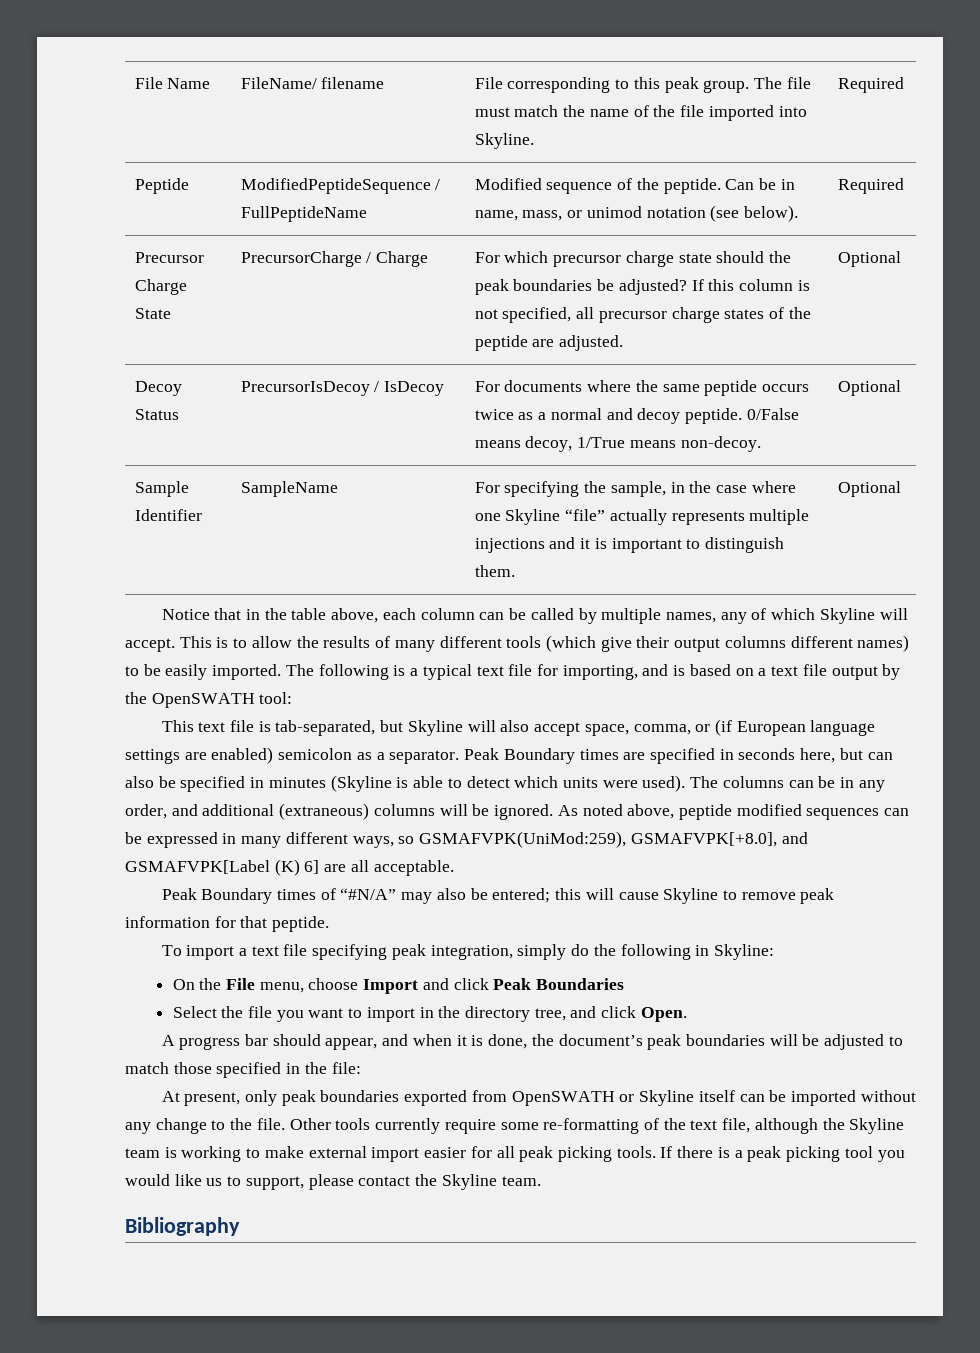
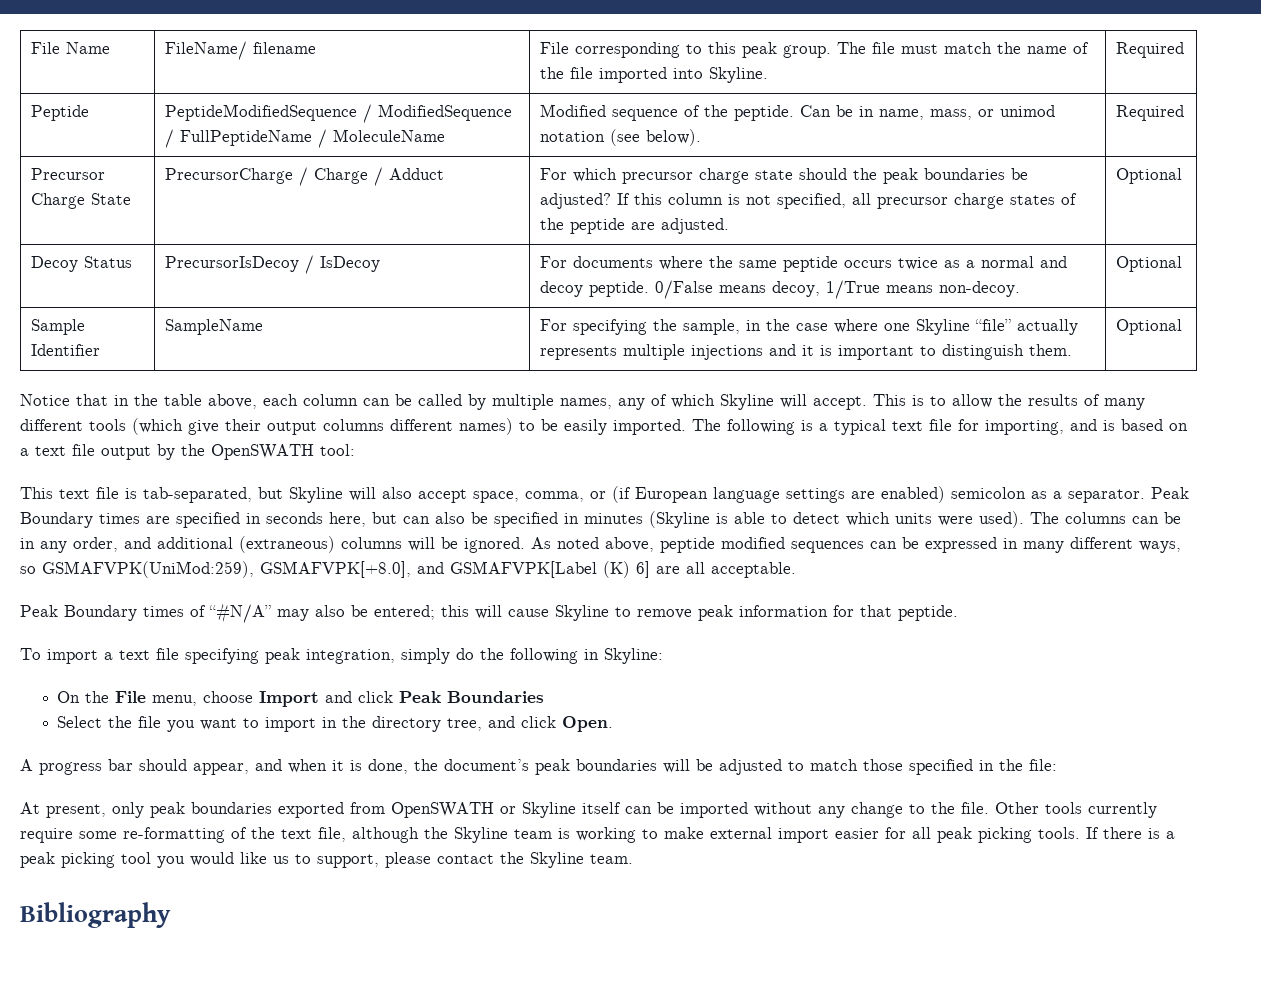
- Peptide | ModifiedPeptideSequence / FullPeptideName | Modified sequence of the peptide. Can be in name, mass, or unimod notation (see below). | Required
+ Peptide | PeptideModifiedSequence / ModifiedSequence / FullPeptideName / MoleculeName | Modified sequence of the peptide. Can be in name, mass, or unimod notation (see below). | Required
- Precursor Charge State | PrecursorCharge / Charge | For which precursor charge state should the peak boundaries be adjusted? If this column is not specified, all precursor charge states of the peptide are adjusted. | Optional
+ Precursor Charge State | PrecursorCharge / Charge / Adduct | For which precursor charge state should the peak boundaries be adjusted? If this column is not specified, all precursor charge states of the peptide are adjusted. | Optional

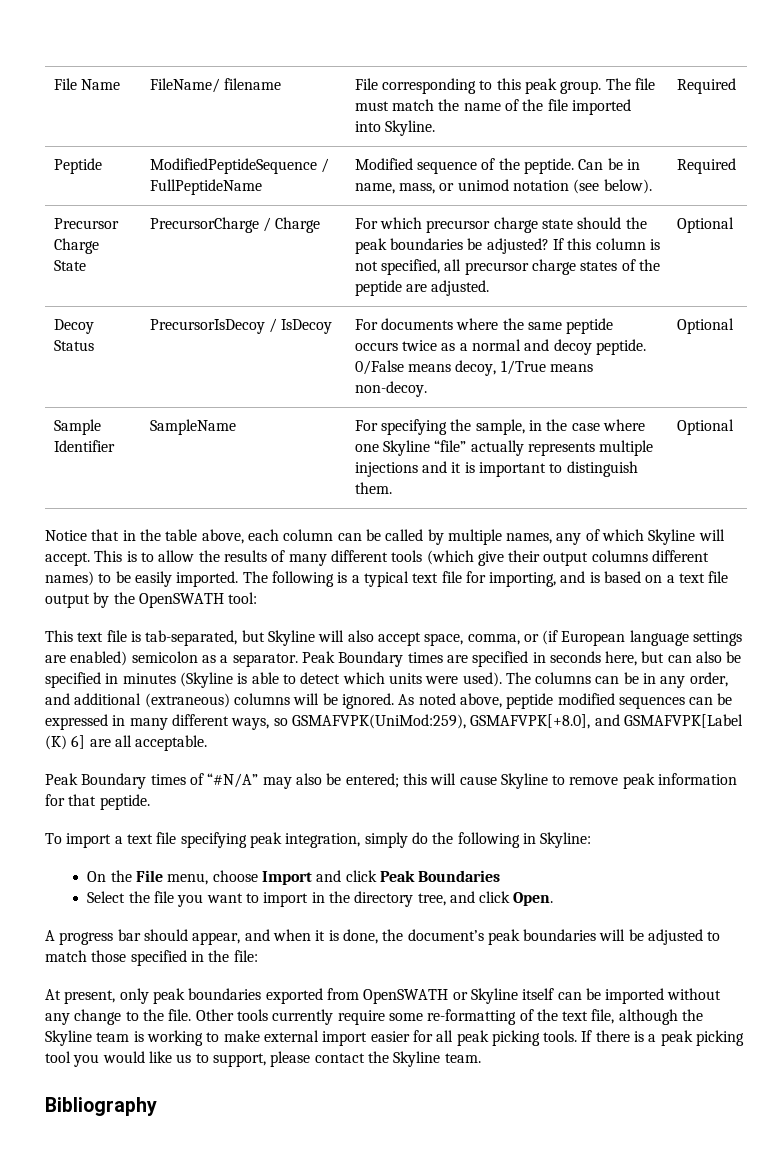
- Peptide | PeptideModifiedSequence / ModifiedSequence / FullPeptideName / MoleculeName | Modified sequence of the peptide. Can be in name, mass, or unimod notation (see below). | Required
+ Peptide | ModifiedPeptideSequence / FullPeptideName | Modified sequence of the peptide. Can be in name, mass, or unimod notation (see below). | Required
- Precursor Charge State | PrecursorCharge / Charge / Adduct | For which precursor charge state should the peak boundaries be adjusted? If this column is not specified, all precursor charge states of the peptide are adjusted. | Optional
+ Precursor Charge State | PrecursorCharge / Charge | For which precursor charge state should the peak boundaries be adjusted? If this column is not specified, all precursor charge states of the peptide are adjusted. | Optional

